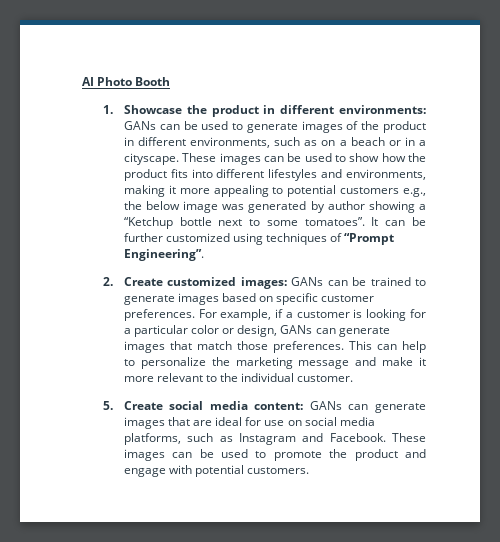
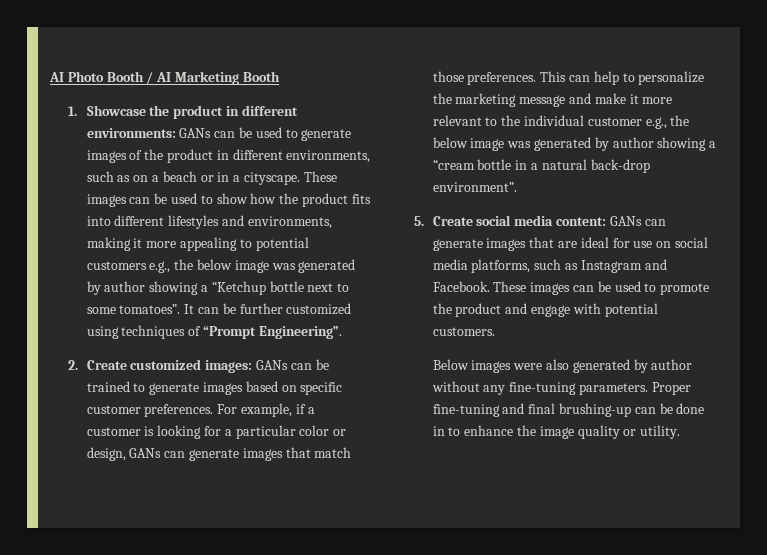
- AI Photo Booth
+ AI Photo Booth / AI Marketing Booth
- This can help to personalize the marketing message and make it more relevant to the individual customer.
+ This can help to personalize the marketing message and make it more relevant to the individual customer e.g., the below image was generated by author showing a “cream bottle in a natural back-drop environment”.
+ Below images were also generated by author without any fine-tuning parameters. Proper fine-tuning and final brushing-up can be done in to enhance the image quality or utility.

